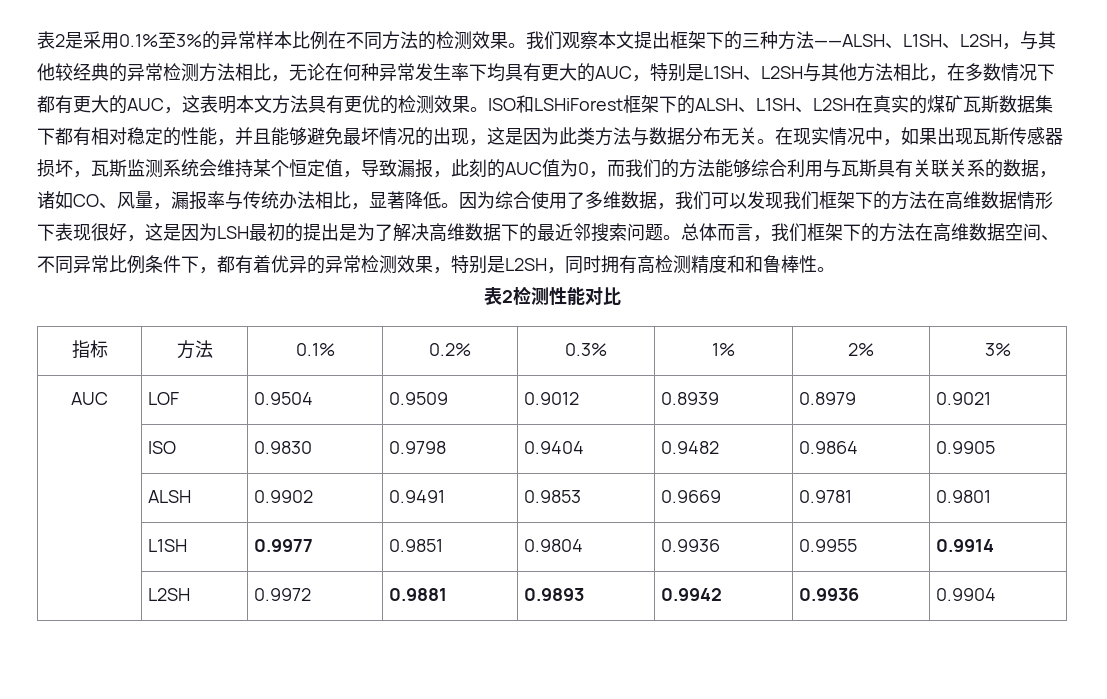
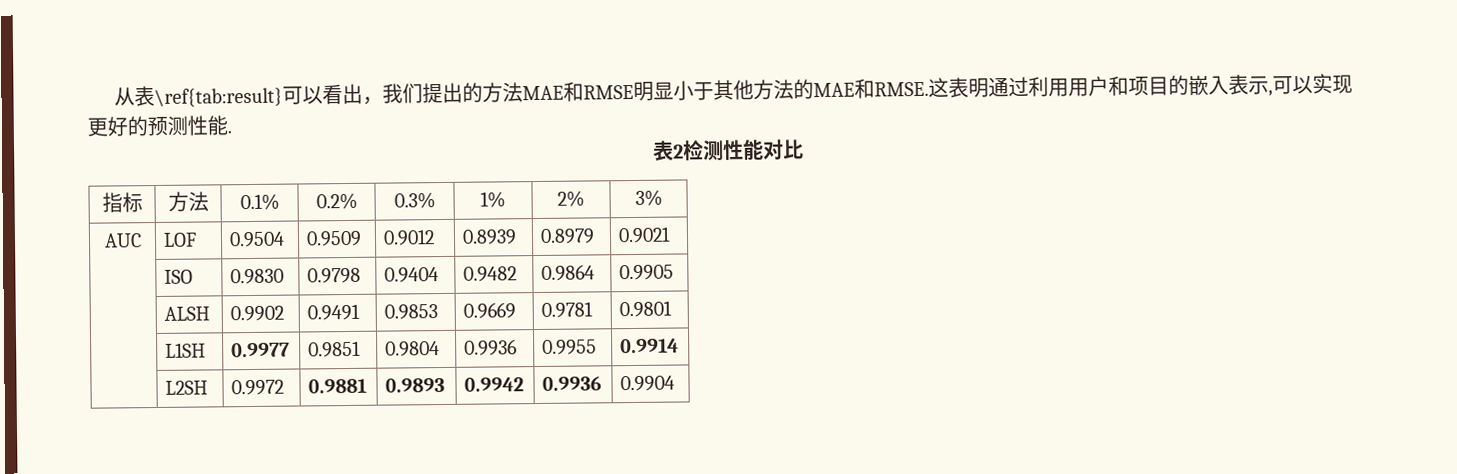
- 表2是采用0.1%至3%的异常样本比例在不同方法的检测效果。我们观察本文提出框架下的三种方法——ALSH、L1SH、L2SH，与其他较经典的异常检测方法相比，无论在何种异常发生率下均具有更大的AUC，特别是L1SH、L2SH与其他方法相比，在多数情况下都有更大的AUC，这表明本文方法具有更优的检测效果。ISO和LSHiForest框架下的ALSH、L1SH、L2SH在真实的煤矿瓦斯数据集下都有相对稳定的性能，并且能够避免最坏情况的出现，这是因为此类方法与数据分布无关。在现实情况中，如果出现瓦斯传感器损坏，瓦斯监测系统会维持某个恒定值，导致漏报，此刻的AUC值为0，而我们的方法能够综合利用与瓦斯具有关联关系的数据，诸如CO、风量，漏报率与传统办法相比，显著降低。因为综合使用了多维数据，我们可以发现我们框架下的方法在高维数据情形下表现很好，这是因为LSH最初的提出是为了解决高维数据下的最近邻搜索问题。总体而言，我们框架下的方法在高维数据空间、不同异常比例条件下，都有着优异的异常检测效果，特别是L2SH，同时拥有高检测精度和和鲁棒性。
+ 从表\ref{tab:result}可以看出，我们提出的方法MAE和RMSE明显小于其他方法的MAE和RMSE.这表明通过利用用户和项目的嵌入表示,可以实现更好的预测性能.

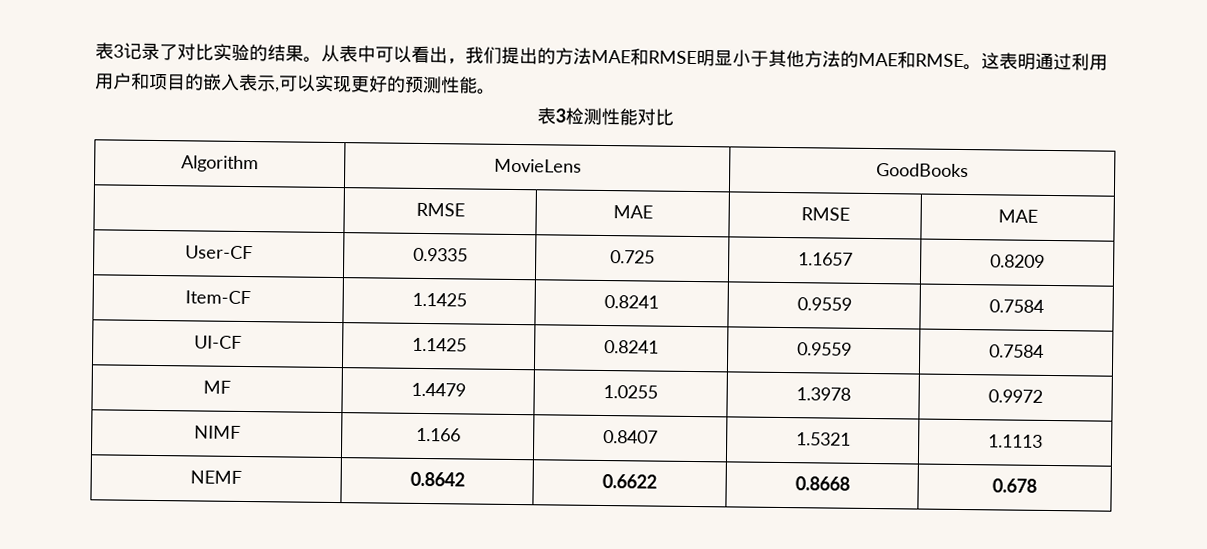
- 从表\ref{tab:result}可以看出，我们提出的方法MAE和RMSE明显小于其他方法的MAE和RMSE.
+ 表3记录了对比实验的结果。从表中可以看出，我们提出的方法MAE和RMSE明显小于其他方法的MAE和RMSE。
- 这表明通过利用用户和项目的嵌入表示,可以实现更好的预测性能.
- 表2检测性能对比
+ 这表明通过利用用户和项目的嵌入表示,可以实现更好的预测性能。
+ 表3检测性能对比
- 指标 | 方法 | 0.1% | 0.2% | 0.3% | 1% | 2% | 3%
- AUC | LOF | 0.9504 | 0.9509 | 0.9012 | 0.8939 | 0.8979 | 0.9021
- | ISO | 0.9830 | 0.9798 | 0.9404 | 0.9482 | 0.9864 | 0.9905
- | ALSH | 0.9902 | 0.9491 | 0.9853 | 0.9669 | 0.9781 | 0.9801
- | L1SH | 0.9977 | 0.9851 | 0.9804 | 0.9936 | 0.9955 | 0.9914
- | L2SH | 0.9972 | 0.9881 | 0.9893 | 0.9942 | 0.9936 | 0.9904
+ Algorithm | MovieLens | GoodBooks
+ | RMSE | MAE | RMSE | MAE
+ User-CF | 0.9335 | 0.725 | 1.1657 | 0.8209
+ Item-CF | 1.1425 | 0.8241 | 0.9559 | 0.7584
+ UI-CF | 1.1425 | 0.8241 | 0.9559 | 0.7584
+ MF | 1.4479 | 1.0255 | 1.3978 | 0.9972
+ NIMF | 1.166 | 0.8407 | 1.5321 | 1.1113
+ NEMF | 0.8642 | 0.6622 | 0.8668 | 0.678

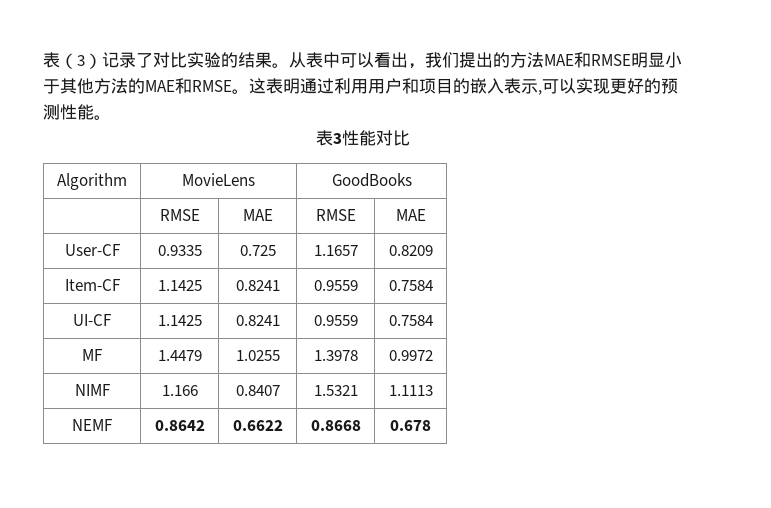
- 表3记录了对比实验的结果。
+ 表（3）记录了对比实验的结果。
- 表3检测性能对比
+ 表3性能对比

